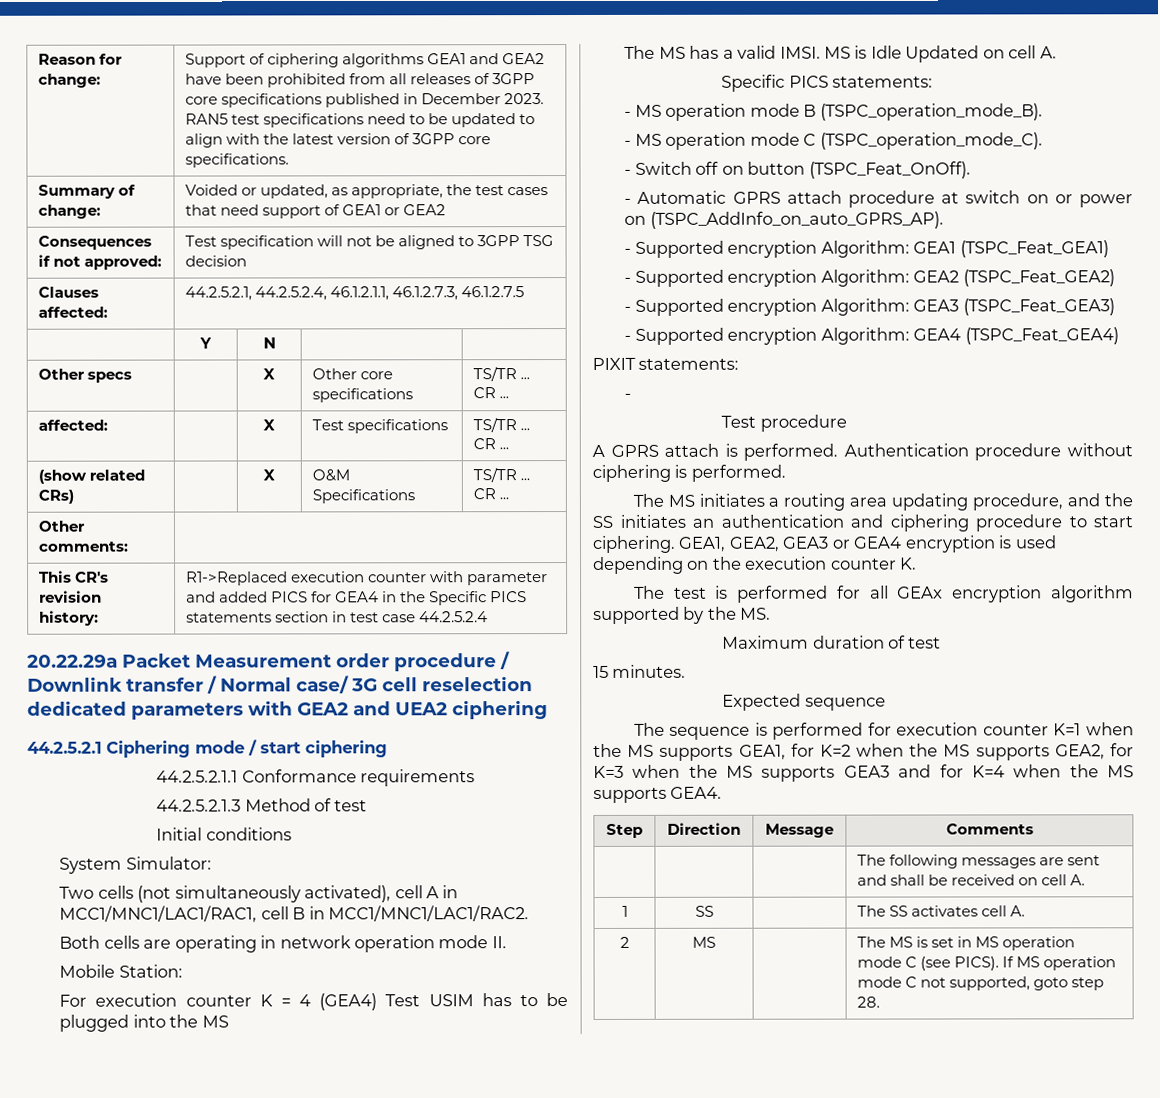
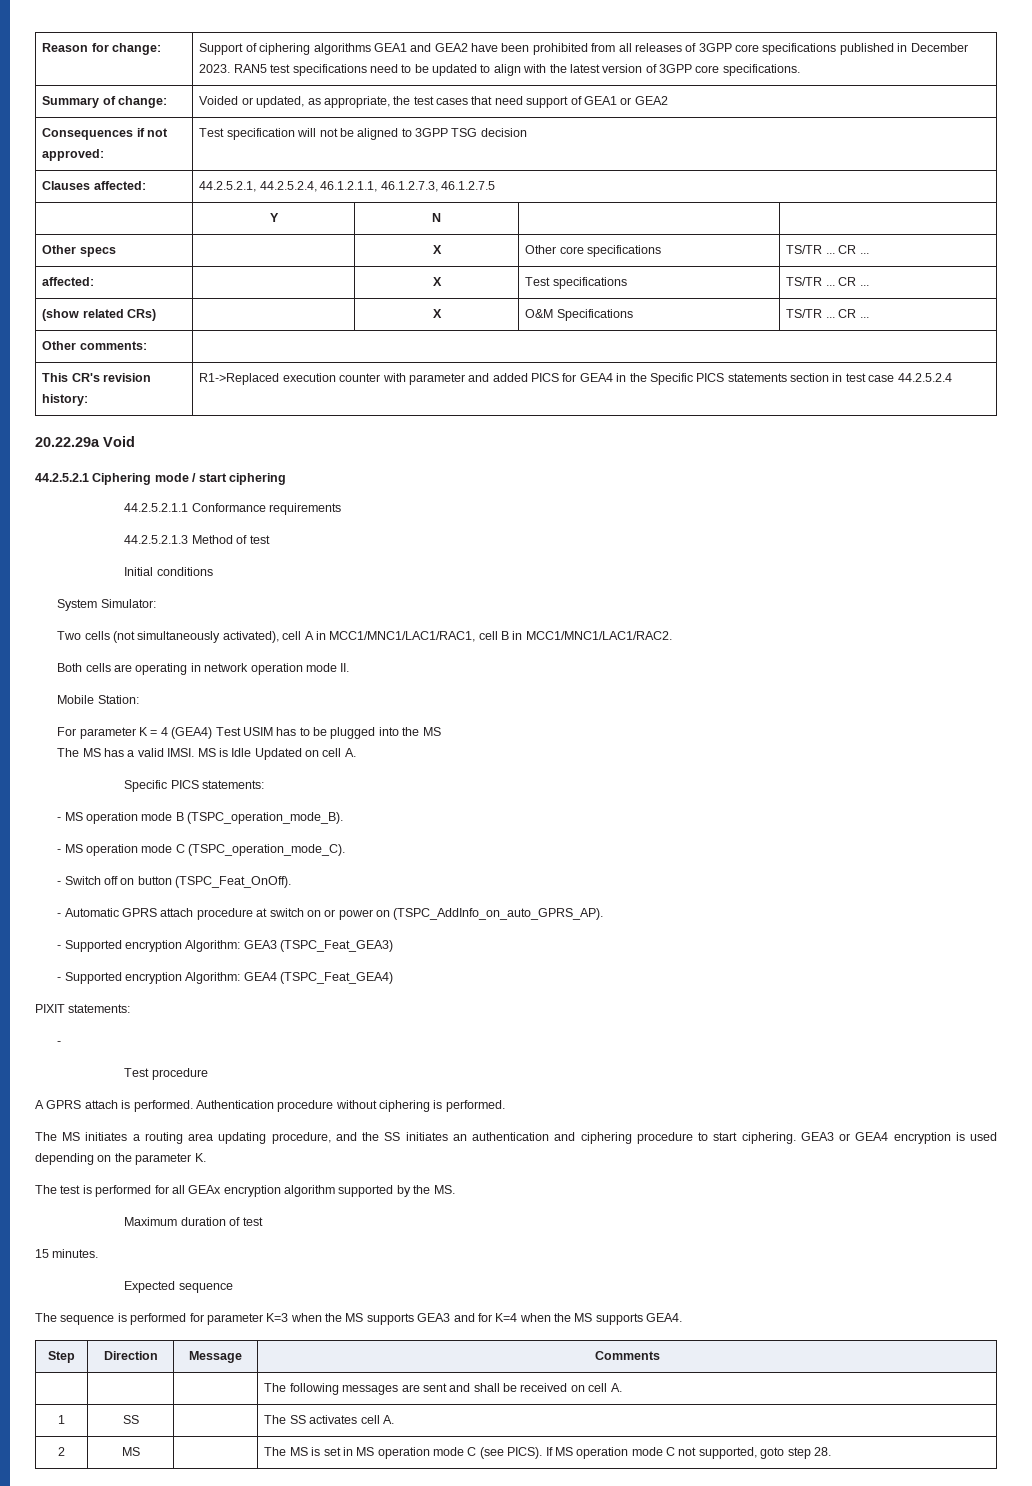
- 20.22.29a Packet Measurement order procedure / Downlink transfer / Normal case/ 3G cell reselection dedicated parameters with GEA2 and UEA2 ciphering
+ 20.22.29a Void
- For execution counter K = 4 (GEA4) Test USIM has to be plugged into the MS
+ For parameter K = 4 (GEA4) Test USIM has to be plugged into the MS
- - Supported encryption Algorithm: GEA1 (TSPC_Feat_GEA1)
- - Supported encryption Algorithm: GEA2 (TSPC_Feat_GEA2)
- GEA1, GEA2, GEA3 or GEA4 encryption is used depending on the execution counter K.
+ GEA3 or GEA4 encryption is used depending on the parameter K.
- The sequence is performed for execution counter K=1 when the MS supports GEA1, for K=2 when the MS supports GEA2, for K=3 when the MS supports GEA3 and for K=4 when the MS supports GEA4.
+ The sequence is performed for parameter K=3 when the MS supports GEA3 and for K=4 when the MS supports GEA4.

